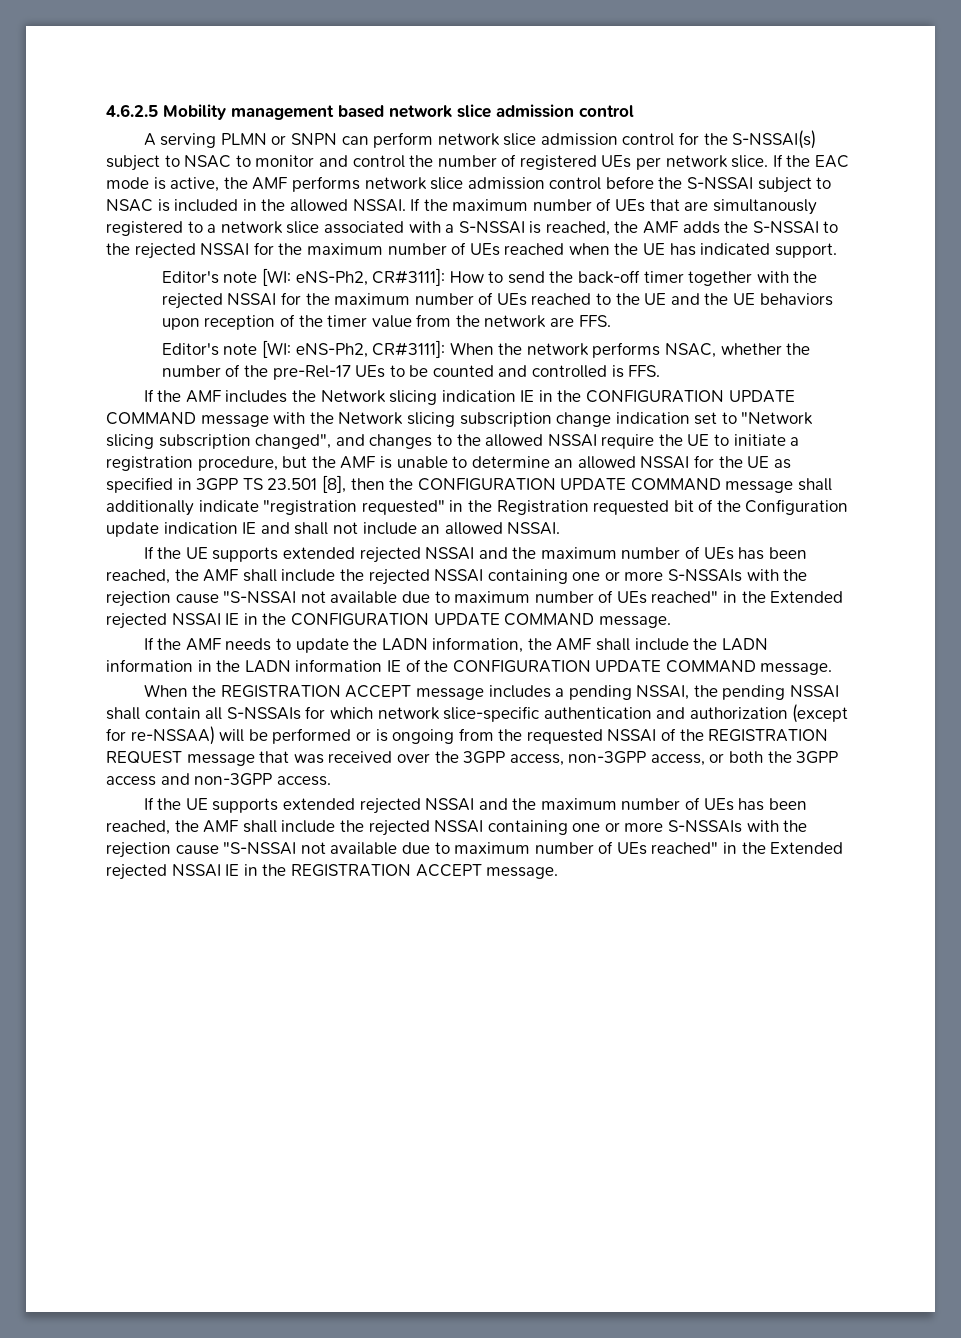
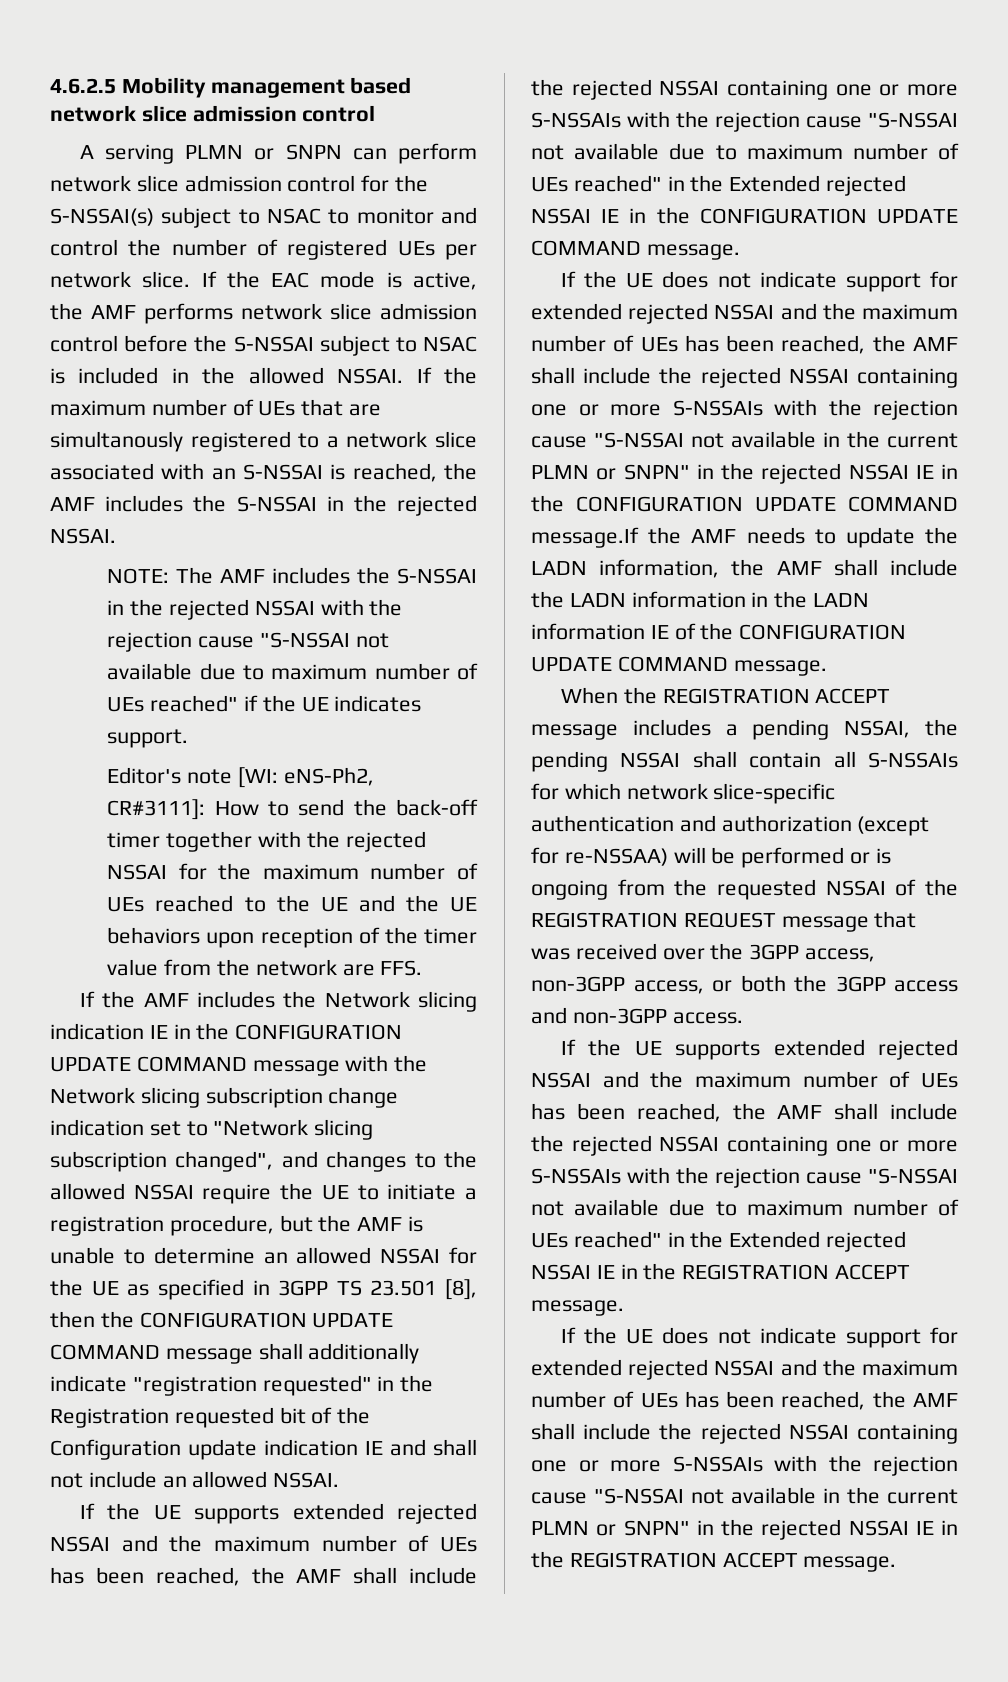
- If the maximum number of UEs that are simultanously registered to a network slice associated with a S-NSSAI is reached, the AMF adds the S-NSSAI to the rejected NSSAI for the maximum number of UEs reached when the UE has indicated support.
+ If the maximum number of UEs that are simultanously registered to a network slice associated with an S-NSSAI is reached, the AMF includes the S-NSSAI in the rejected NSSAI.
+ NOTE: The AMF includes the S-NSSAI in the rejected NSSAI with the rejection cause "S-NSSAI not available due to maximum number of UEs reached" if the UE indicates support.
- Editor's note [WI: eNS-Ph2, CR#3111]: When the network performs NSAC, whether the number of the pre-Rel-17 UEs to be counted and controlled is FFS.
- If the AMF needs to update the LADN information, the AMF shall include the LADN information in the LADN information IE of the CONFIGURATION UPDATE COMMAND message.
+ If the UE does not indicate support for extended rejected NSSAI and the maximum number of UEs has been reached, the AMF shall include the rejected NSSAI containing one or more S-NSSAIs with the rejection cause "S-NSSAI not available in the current PLMN or SNPN" in the rejected NSSAI IE in the CONFIGURATION UPDATE COMMAND message.If the AMF needs to update the LADN information, the AMF shall include the LADN information in the LADN information IE of the CONFIGURATION UPDATE COMMAND message.
+ If the UE does not indicate support for extended rejected NSSAI and the maximum number of UEs has been reached, the AMF shall include the rejected NSSAI containing one or more S-NSSAIs with the rejection cause "S-NSSAI not available in the current PLMN or SNPN" in the rejected NSSAI IE in the REGISTRATION ACCEPT message.

